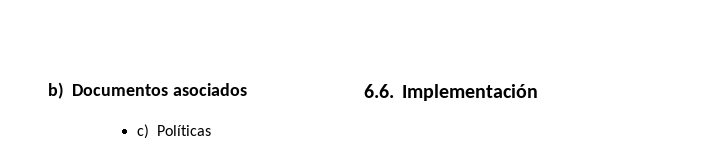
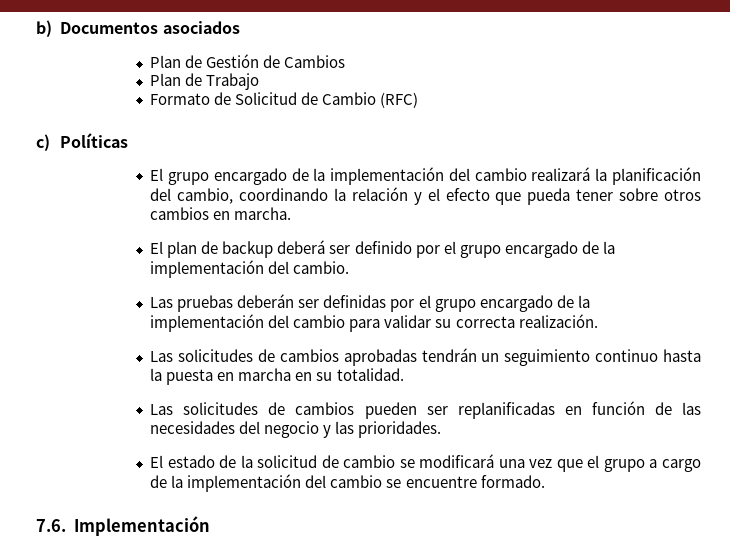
+ Plan de Gestión de Cambios
+ Plan de Trabajo
+ Formato de Solicitud de Cambio (RFC)
  c) Políticas
- 6.6. Implementación
+ El grupo encargado de la implementación del cambio realizará la planificación del cambio, coordinando la relación y el efecto que pueda tener sobre otros cambios en marcha.
+ El plan de backup deberá ser definido por el grupo encargado de la implementación del cambio.
+ Las pruebas deberán ser definidas por el grupo encargado de la implementación del cambio para validar su correcta realización.
+ Las solicitudes de cambios aprobadas tendrán un seguimiento continuo hasta la puesta en marcha en su totalidad.
+ Las solicitudes de cambios pueden ser replanificadas en función de las necesidades del negocio y las prioridades.
+ El estado de la solicitud de cambio se modificará una vez que el grupo a cargo de la implementación del cambio se encuentre formado.
+ 7.6. Implementación

